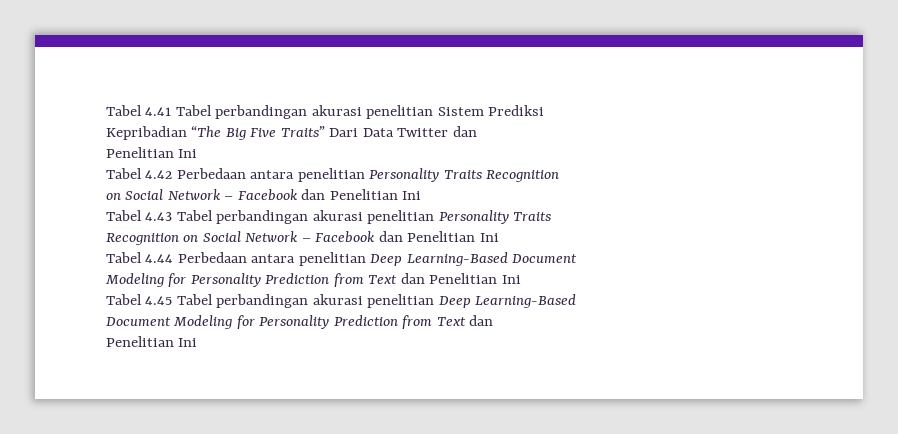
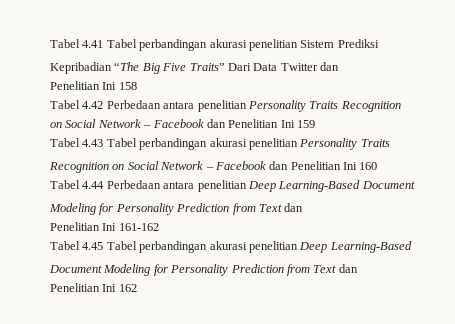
  Kepribadian “The Big Five Traits” Dari Data Twitter dan
- Penelitian Ini
+ Penelitian Ini 158
  Tabel 4.42 Perbedaan antara penelitian Personality Traits Recognition
- on Social Network – Facebook dan Penelitian Ini
+ on Social Network – Facebook dan Penelitian Ini 159
- Recognition on Social Network – Facebook dan Penelitian Ini
+ Recognition on Social Network – Facebook dan Penelitian Ini 160
  Tabel 4.44 Perbedaan antara penelitian Deep Learning-Based Document
- Modeling for Personality Prediction from Text dan Penelitian Ini
+ Modeling for Personality Prediction from Text dan
+ Penelitian Ini 161-162
  Document Modeling for Personality Prediction from Text dan
- Penelitian Ini
+ Penelitian Ini 162

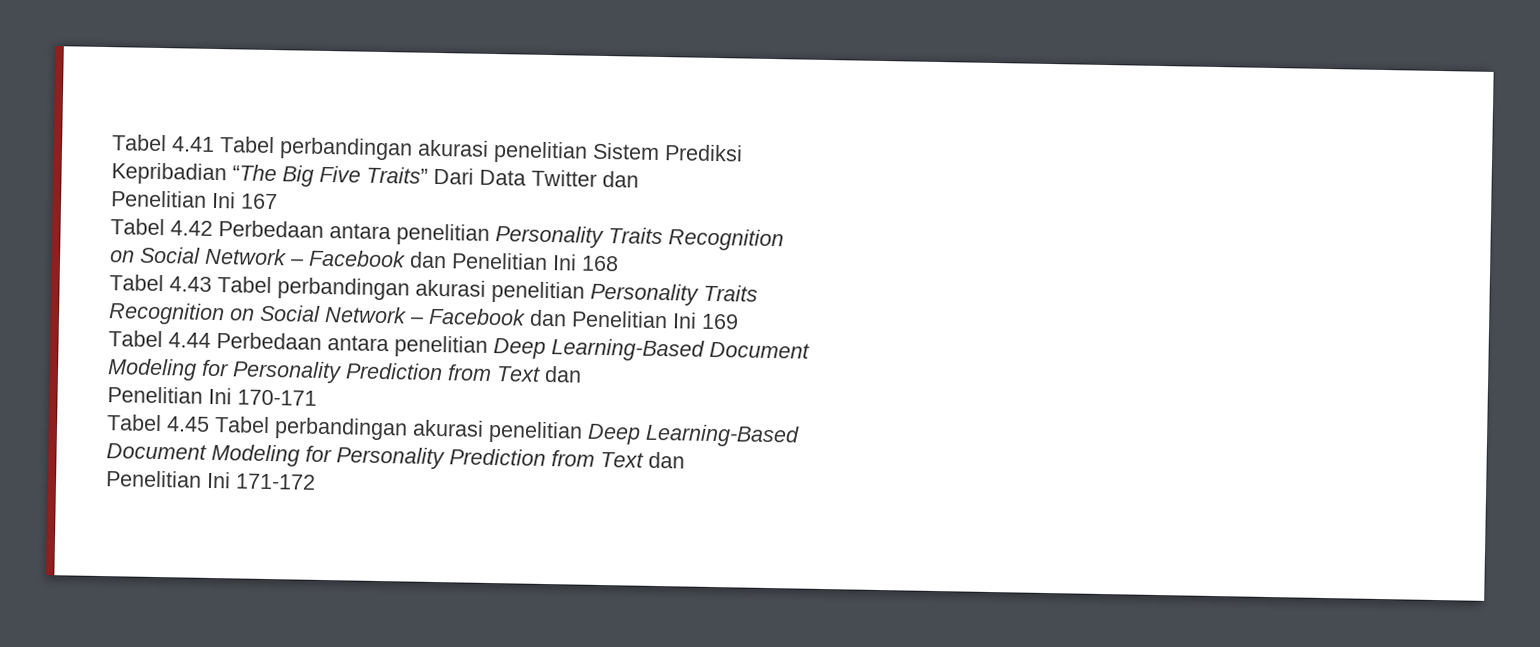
- Penelitian Ini 158
+ Penelitian Ini 167
- on Social Network – Facebook dan Penelitian Ini 159
+ on Social Network – Facebook dan Penelitian Ini 168
- Recognition on Social Network – Facebook dan Penelitian Ini 160
+ Recognition on Social Network – Facebook dan Penelitian Ini 169
- Penelitian Ini 161-162
+ Penelitian Ini 170-171
- Penelitian Ini 162
+ Penelitian Ini 171-172

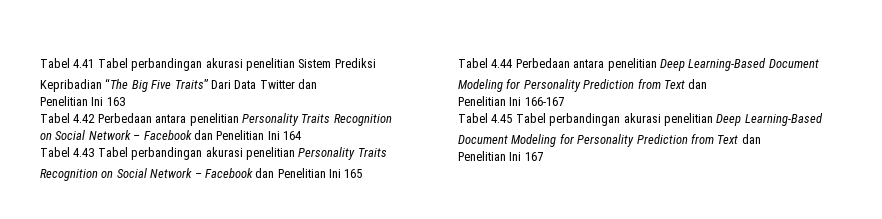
- Penelitian Ini 167
+ Penelitian Ini 163
- on Social Network – Facebook dan Penelitian Ini 168
+ on Social Network – Facebook dan Penelitian Ini 164
- Recognition on Social Network – Facebook dan Penelitian Ini 169
+ Recognition on Social Network – Facebook dan Penelitian Ini 165
- Penelitian Ini 170-171
+ Penelitian Ini 166-167
- Penelitian Ini 171-172
+ Penelitian Ini 167

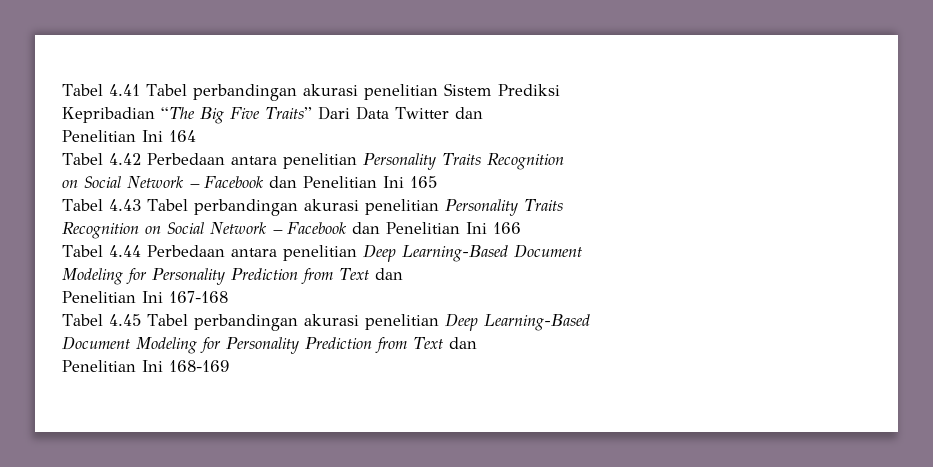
- Penelitian Ini 163
+ Penelitian Ini 164
- on Social Network – Facebook dan Penelitian Ini 164
+ on Social Network – Facebook dan Penelitian Ini 165
- Recognition on Social Network – Facebook dan Penelitian Ini 165
+ Recognition on Social Network – Facebook dan Penelitian Ini 166
- Penelitian Ini 166-167
+ Penelitian Ini 167-168
- Penelitian Ini 167
+ Penelitian Ini 168-169

